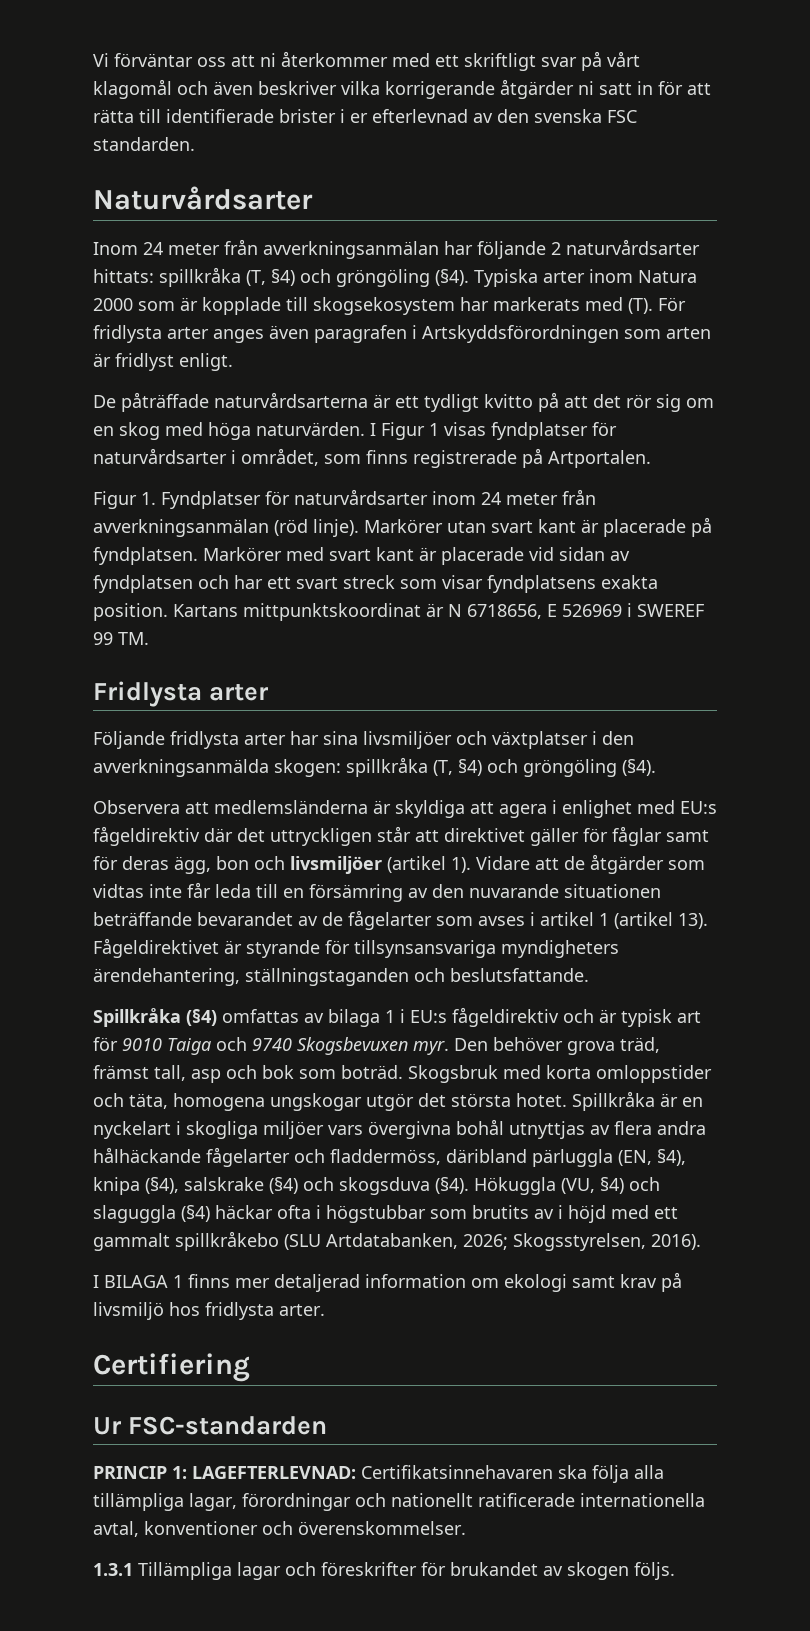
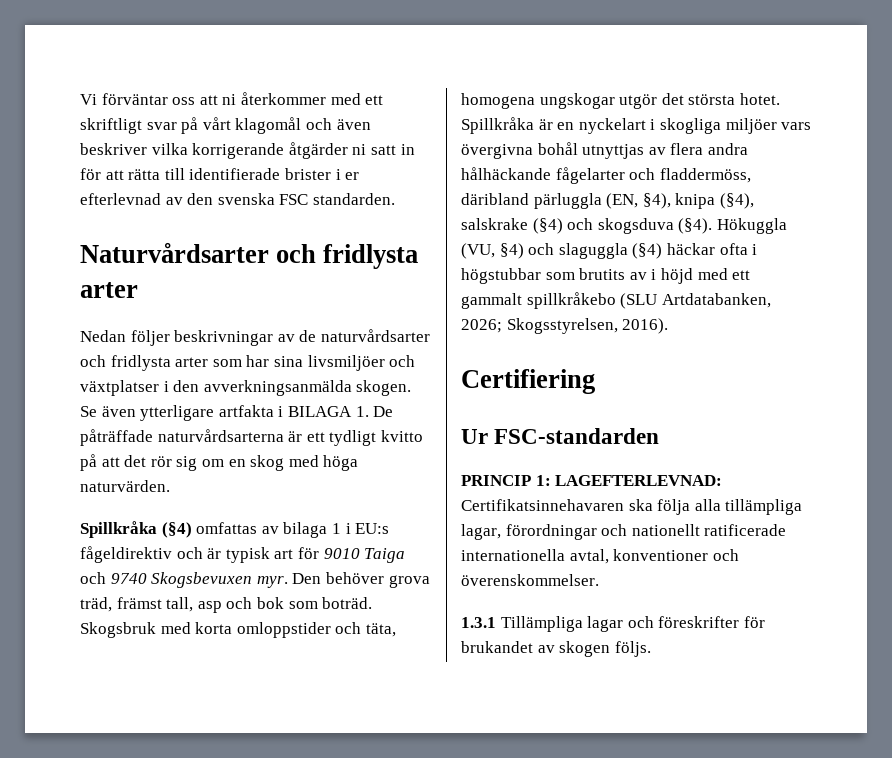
- Naturvårdsarter
- Inom 24 meter från avverkningsanmälan har följande 2 naturvårdsarter hittats: spillkråka (T, §4) och gröngöling (§4). Typiska arter inom Natura 2000 som är kopplade till skogsekosystem har markerats med (T). För fridlysta arter anges även paragrafen i Artskyddsförordningen som arten är fridlyst enligt.
- De påträffade naturvårdsarterna är ett tydligt kvitto på att det rör sig om en skog med höga naturvärden. I Figur 1 visas fyndplatser för naturvårdsarter i området, som finns registrerade på Artportalen.
- Figur 1. Fyndplatser för naturvårdsarter inom 24 meter från avverkningsanmälan (röd linje). Markörer utan svart kant är placerade på fyndplatsen. Markörer med svart kant är placerade vid sidan av fyndplatsen och har ett svart streck som visar fyndplatsens exakta position. Kartans mittpunktskoordinat är N 6718656, E 526969 i SWEREF 99 TM.
- Fridlysta arter
- Följande fridlysta arter har sina livsmiljöer och växtplatser i den avverkningsanmälda skogen: spillkråka (T, §4) och gröngöling (§4).
- Observera att medlemsländerna är skyldiga att agera i enlighet med EU:s fågeldirektiv där det uttryckligen står att direktivet gäller för fåglar samt för deras ägg, bon och livsmiljöer (artikel 1). Vidare att de åtgärder som vidtas inte får leda till en försämring av den nuvarande situationen beträffande bevarandet av de fågelarter som avses i artikel 1 (artikel 13). Fågeldirektivet är styrande för tillsynsansvariga myndigheters ärendehantering, ställningstaganden och beslutsfattande.
+ Naturvårdsarter och fridlysta arter
+ Nedan följer beskrivningar av de naturvårdsarter och fridlysta arter som har sina livsmiljöer och växtplatser i den avverkningsanmälda skogen. Se även ytterligare artfakta i BILAGA 1. De påträffade naturvårdsarterna är ett tydligt kvitto på att det rör sig om en skog med höga naturvärden.
- I BILAGA 1 finns mer detaljerad information om ekologi samt krav på livsmiljö hos fridlysta arter.

